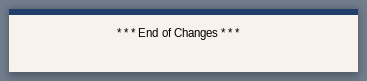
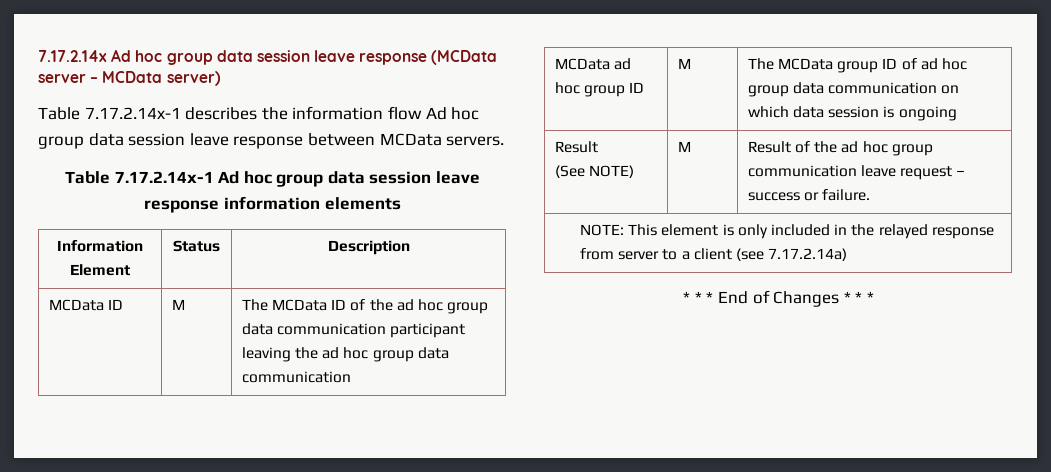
+ 7.17.2.14x Ad hoc group data session leave response (MCData server – MCData server)
+ Table 7.17.2.14x-1 describes the information flow Ad hoc group data session leave response between MCData servers.
+ Table 7.17.2.14x-1 Ad hoc group data session leave response information elements
+ Information Element | Status | Description
+ MCData ID | M | The MCData ID of the ad hoc group data communication participant leaving the ad hoc group data communication
+ MCData ad hoc group ID | M | The MCData group ID of ad hoc group data communication on which data session is ongoing
+ Result
+ (See NOTE) | M | Result of the ad hoc group communication leave request – success or failure.
+ NOTE: This element is only included in the relayed response from server to a client (see 7.17.2.14a)

